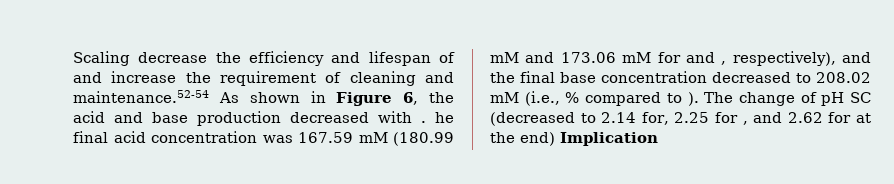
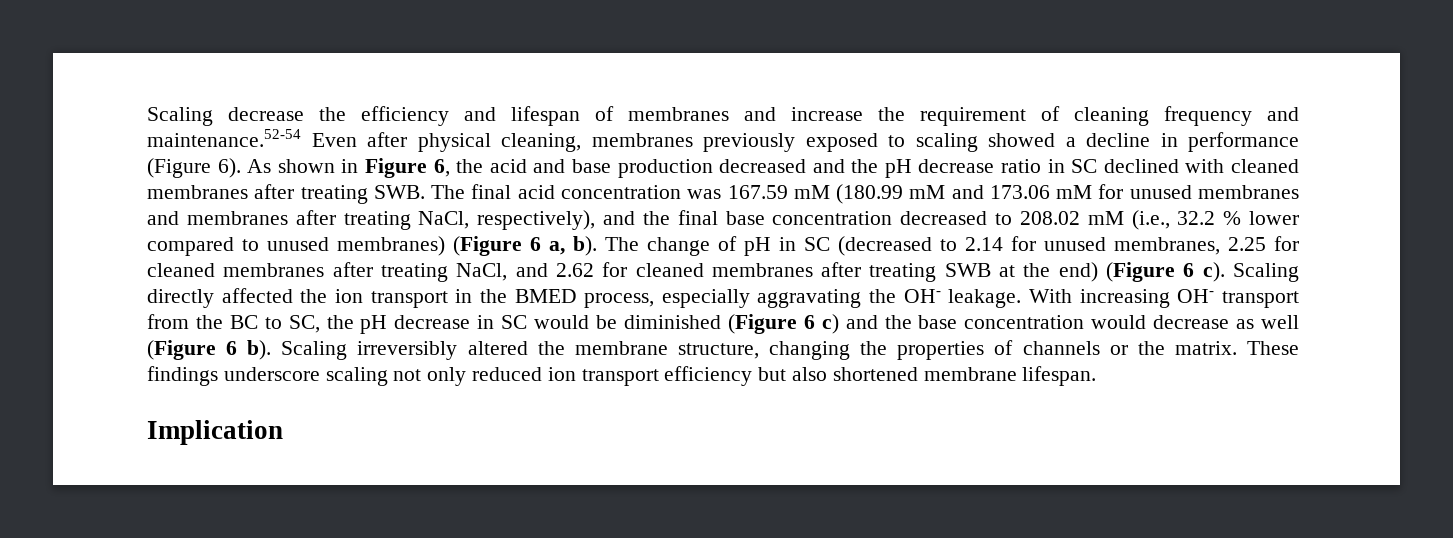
- Scaling decrease the efficiency and lifespan of and increase the requirement of cleaning and maintenance.52-54 As shown in Figure 6, the acid and base production decreased with . he final acid concentration was 167.59 mM (180.99 mM and 173.06 mM for and , respectively), and the final base concentration decreased to 208.02 mM (i.e., % compared to ).
+ Scaling decrease the efficiency and lifespan of membranes and increase the requirement of cleaning frequency and maintenance.52-54 Even after physical cleaning, membranes previously exposed to scaling showed a decline in performance (Figure 6). As shown in Figure 6, the acid and base production decreased and the pH decrease ratio in SC declined with cleaned membranes after treating SWB. The final acid concentration was 167.59 mM (180.99 mM and 173.06 mM for unused membranes and membranes after treating NaCl, respectively), and the final base concentration decreased to 208.02 mM (i.e., 32.2 % lower compared to unused membranes) (Figure 6 a, b).
- The change of pH SC (decreased to 2.14 for, 2.25 for , and 2.62 for at the end) Implication
+ The change of pH in SC (decreased to 2.14 for unused membranes, 2.25 for cleaned membranes after treating NaCl, and 2.62 for cleaned membranes after treating SWB at the end) (Figure 6 c). Scaling directly affected the ion transport in the BMED process, especially aggravating the OH- leakage. With increasing OH- transport from the BC to SC, the pH decrease in SC would be diminished (Figure 6 c) and the base concentration would decrease as well (Figure 6 b). Scaling irreversibly altered the membrane structure, changing the properties of channels or the matrix. These findings underscore scaling not only reduced ion transport efficiency but also shortened membrane lifespan.
+ Implication

